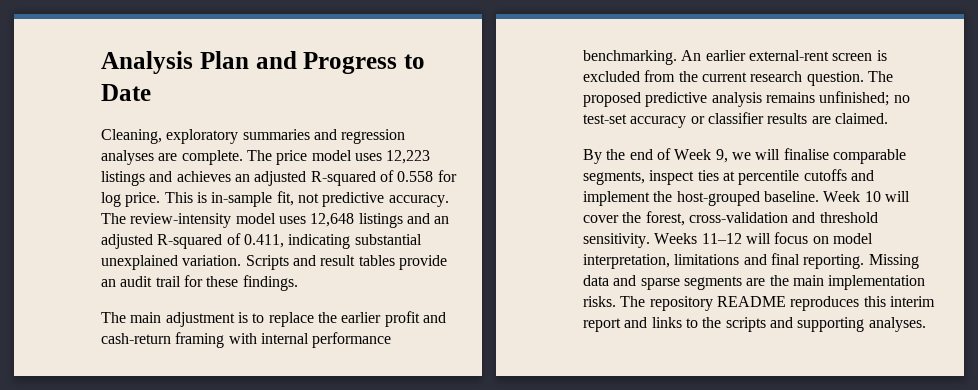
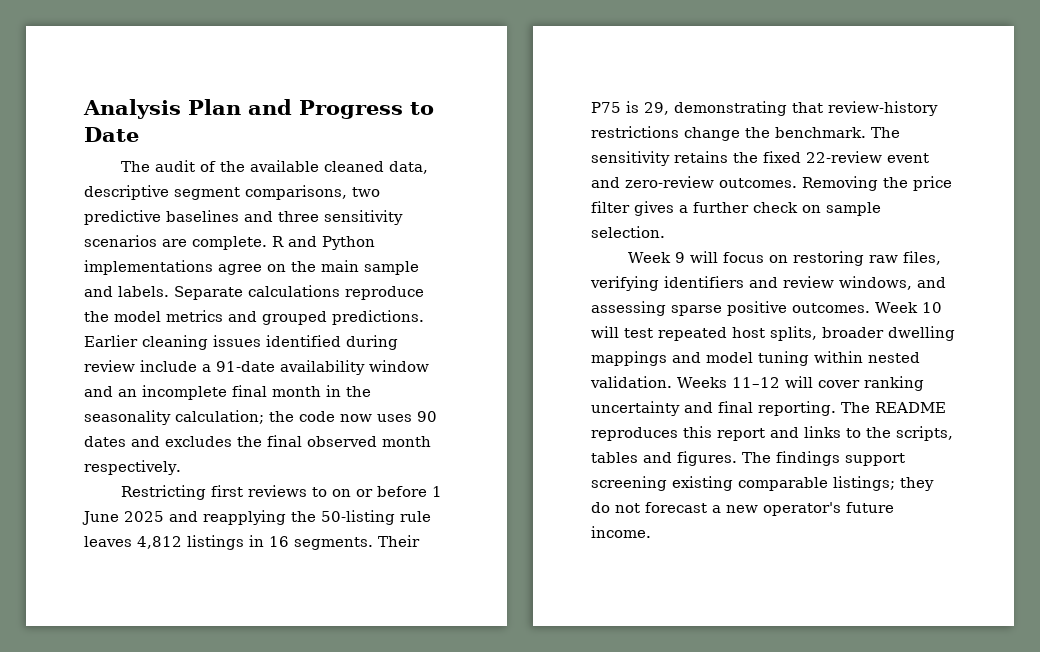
- Cleaning, exploratory summaries and regression analyses are complete. The price model uses 12,223 listings and achieves an adjusted R-squared of 0.558 for log price. This is in-sample fit, not predictive accuracy. The review-intensity model uses 12,648 listings and an adjusted R-squared of 0.411, indicating substantial unexplained variation. Scripts and result tables provide an audit trail for these findings.
- The main adjustment is to replace the earlier profit and cash-return framing with internal performance benchmarking. An earlier external-rent screen is excluded from the current research question. The proposed predictive analysis remains unfinished; no test-set accuracy or classifier results are claimed.
- By the end of Week 9, we will finalise comparable segments, inspect ties at percentile cutoffs and implement the host-grouped baseline. Week 10 will cover the forest, cross-validation and threshold sensitivity. Weeks 11–12 will focus on model interpretation, limitations and final reporting. Missing data and sparse segments are the main implementation risks. The repository README reproduces this interim report and links to the scripts and supporting analyses.
+ The audit of the available cleaned data, descriptive segment comparisons, two predictive baselines and three sensitivity scenarios are complete. R and Python implementations agree on the main sample and labels. Separate calculations reproduce the model metrics and grouped predictions. Earlier cleaning issues identified during review include a 91-date availability window and an incomplete final month in the seasonality calculation; the code now uses 90 dates and excludes the final observed month respectively.
+ Restricting first reviews to on or before 1 June 2025 and reapplying the 50-listing rule leaves 4,812 listings in 16 segments. Their P75 is 29, demonstrating that review-history restrictions change the benchmark. The sensitivity retains the fixed 22-review event and zero-review outcomes. Removing the price filter gives a further check on sample selection.
+ Week 9 will focus on restoring raw files, verifying identifiers and review windows, and assessing sparse positive outcomes. Week 10 will test repeated host splits, broader dwelling mappings and model tuning within nested validation. Weeks 11–12 will cover ranking uncertainty and final reporting. The README reproduces this report and links to the scripts, tables and figures. The findings support screening existing comparable listings; they do not forecast a new operator's future income.

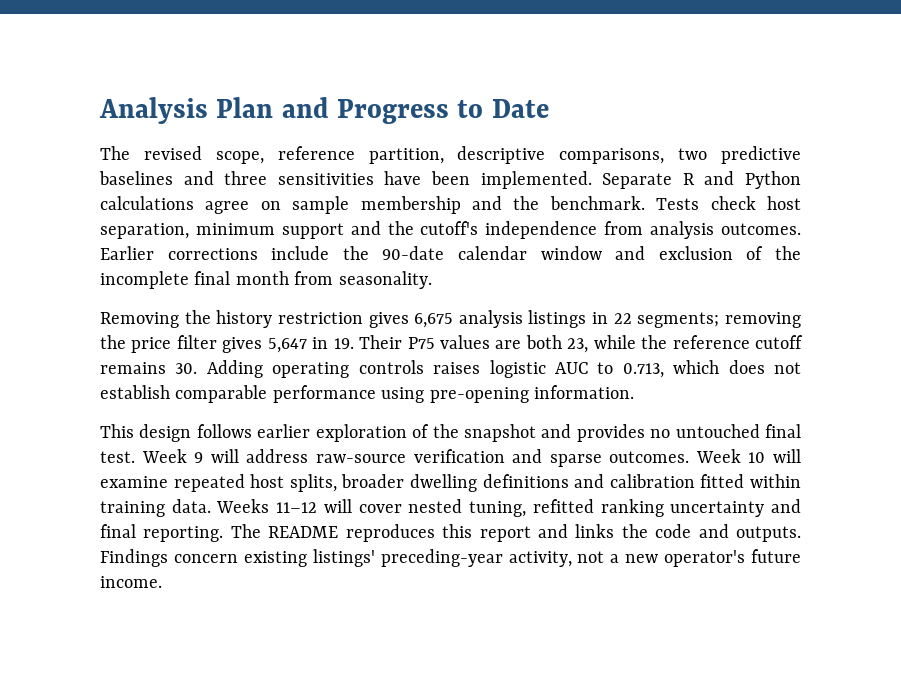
- The audit of the available cleaned data, descriptive segment comparisons, two predictive baselines and three sensitivity scenarios are complete. R and Python implementations agree on the main sample and labels. Separate calculations reproduce the model metrics and grouped predictions. Earlier cleaning issues identified during review include a 91-date availability window and an incomplete final month in the seasonality calculation; the code now uses 90 dates and excludes the final observed month respectively.
- Restricting first reviews to on or before 1 June 2025 and reapplying the 50-listing rule leaves 4,812 listings in 16 segments. Their P75 is 29, demonstrating that review-history restrictions change the benchmark. The sensitivity retains the fixed 22-review event and zero-review outcomes. Removing the price filter gives a further check on sample selection.
- Week 9 will focus on restoring raw files, verifying identifiers and review windows, and assessing sparse positive outcomes.
+ The revised scope, reference partition, descriptive comparisons, two predictive baselines and three sensitivities have been implemented. Separate R and Python calculations agree on sample membership and the benchmark. Tests check host separation, minimum support and the cutoff's independence from analysis outcomes. Earlier corrections include the 90-date calendar window and exclusion of the incomplete final month from seasonality.
+ Removing the history restriction gives 6,675 analysis listings in 22 segments; removing the price filter gives 5,647 in 19. Their P75 values are both 23, while the reference cutoff remains 30. Adding operating controls raises logistic AUC to 0.713, which does not establish comparable performance using pre-opening information.
+ This design follows earlier exploration of the snapshot and provides no untouched final test. Week 9 will address raw-source verification and sparse outcomes.
- Week 10 will test repeated host splits, broader dwelling mappings and model tuning within nested validation.
+ Week 10 will examine repeated host splits, broader dwelling definitions and calibration fitted within training data.
- Weeks 11–12 will cover ranking uncertainty and final reporting.
+ Weeks 11–12 will cover nested tuning, refitted ranking uncertainty and final reporting.
- The README reproduces this report and links to the scripts, tables and figures. The findings support screening existing comparable listings; they do not forecast a new operator's future income.
+ The README reproduces this report and links the code and outputs. Findings concern existing listings' preceding-year activity, not a new operator's future income.

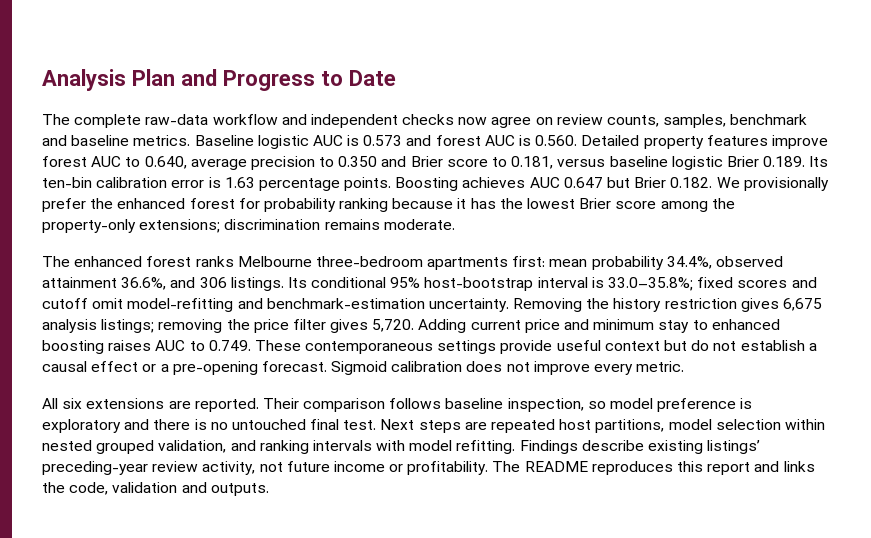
- The revised scope, reference partition, descriptive comparisons, two predictive baselines and three sensitivities have been implemented. Separate R and Python calculations agree on sample membership and the benchmark. Tests check host separation, minimum support and the cutoff's independence from analysis outcomes. Earlier corrections include the 90-date calendar window and exclusion of the incomplete final month from seasonality.
- Removing the history restriction gives 6,675 analysis listings in 22 segments; removing the price filter gives 5,647 in 19. Their P75 values are both 23, while the reference cutoff remains 30. Adding operating controls raises logistic AUC to 0.713, which does not establish comparable performance using pre-opening information.
- This design follows earlier exploration of the snapshot and provides no untouched final test. Week 9 will address raw-source verification and sparse outcomes. Week 10 will examine repeated host splits, broader dwelling definitions and calibration fitted within training data. Weeks 11–12 will cover nested tuning, refitted ranking uncertainty and final reporting.
+ The complete raw-data workflow and independent checks now agree on review counts, samples, benchmark and baseline metrics. Baseline logistic AUC is 0.573 and forest AUC is 0.560. Detailed property features improve forest AUC to 0.640, average precision to 0.350 and Brier score to 0.181, versus baseline logistic Brier 0.189. Its ten-bin calibration error is 1.63 percentage points. Boosting achieves AUC 0.647 but Brier 0.182. We provisionally prefer the enhanced forest for probability ranking because it has the lowest Brier score among the property-only extensions; discrimination remains moderate.
+ The enhanced forest ranks Melbourne three-bedroom apartments first: mean probability 34.4%, observed attainment 36.6%, and 306 listings. Its conditional 95% host-bootstrap interval is 33.0–35.8%; fixed scores and cutoff omit model-refitting and benchmark-estimation uncertainty. Removing the history restriction gives 6,675 analysis listings; removing the price filter gives 5,720. Adding current price and minimum stay to enhanced boosting raises AUC to 0.749. These contemporaneous settings provide useful context but do not establish a causal effect or a pre-opening forecast. Sigmoid calibration does not improve every metric.
+ All six extensions are reported. Their comparison follows baseline inspection, so model preference is exploratory and there is no untouched final test. Next steps are repeated host partitions, model selection within nested grouped validation, and ranking intervals with model refitting. Findings describe existing listings’ preceding-year review activity, not future income or profitability.
- The README reproduces this report and links the code and outputs. Findings concern existing listings' preceding-year activity, not a new operator's future income.
+ The README reproduces this report and links the code, validation and outputs.

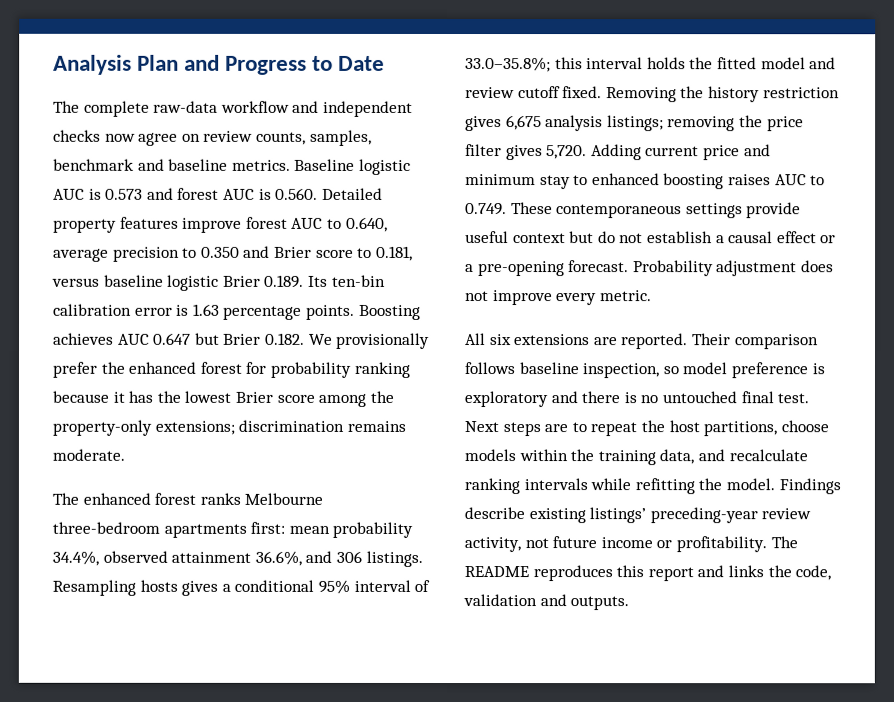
- Its conditional 95% host-bootstrap interval is 33.0–35.8%; fixed scores and cutoff omit model-refitting and benchmark-estimation uncertainty.
+ Resampling hosts gives a conditional 95% interval of 33.0–35.8%; this interval holds the fitted model and review cutoff fixed.
- Sigmoid calibration does not improve every metric.
+ Probability adjustment does not improve every metric.
- Next steps are repeated host partitions, model selection within nested grouped validation, and ranking intervals with model refitting.
+ Next steps are to repeat the host partitions, choose models within the training data, and recalculate ranking intervals while refitting the model.

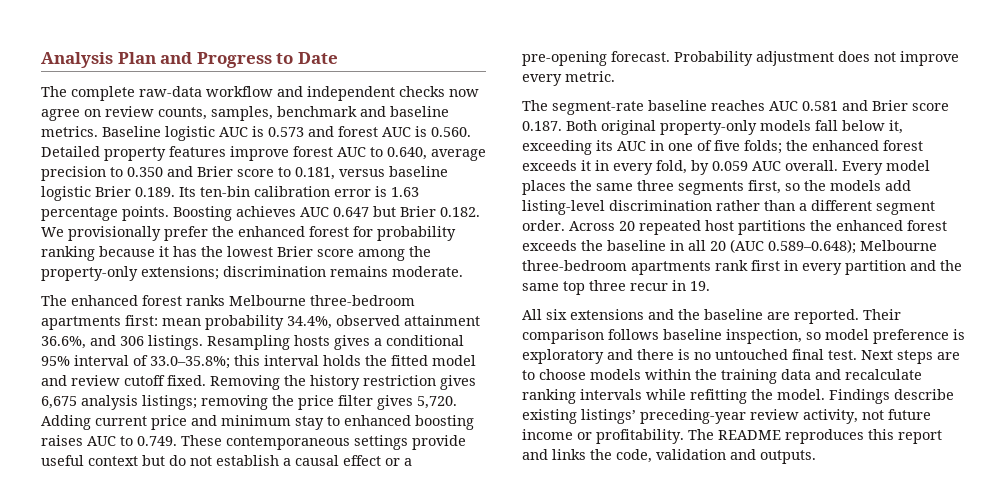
+ The segment-rate baseline reaches AUC 0.581 and Brier score 0.187. Both original property-only models fall below it, exceeding its AUC in one of five folds; the enhanced forest exceeds it in every fold, by 0.059 AUC overall. Every model places the same three segments first, so the models add listing-level discrimination rather than a different segment order. Across 20 repeated host partitions the enhanced forest exceeds the baseline in all 20 (AUC 0.589–0.648); Melbourne three-bedroom apartments rank first in every partition and the same top three recur in 19.
- All six extensions are reported.
+ All six extensions and the baseline are reported.
- Next steps are to repeat the host partitions, choose models within the training data, and recalculate ranking intervals while refitting the model.
+ Next steps are to choose models within the training data and recalculate ranking intervals while refitting the model.

